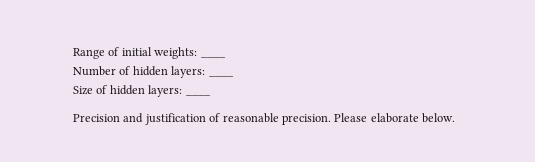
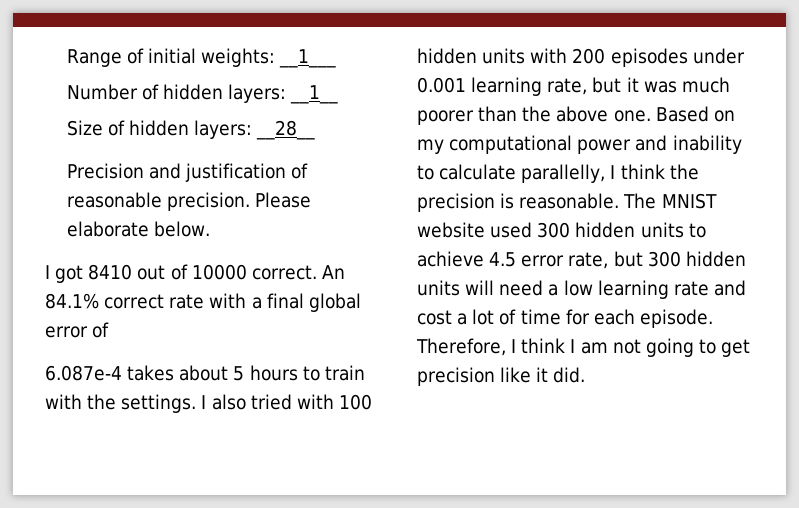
- Range of initial weights: ____
+ Range of initial weights: __1___
- Number of hidden layers: ____
+ Number of hidden layers: __1__
- Size of hidden layers: ____
+ Size of hidden layers: __28__
+ I got 8410 out of 10000 correct. An 84.1% correct rate with a final global error of
+ 6.087e-4 takes about 5 hours to train with the settings. I also tried with 100 hidden units with 200 episodes under 0.001 learning rate, but it was much poorer than the above one. Based on my computational power and inability to calculate parallelly, I think the precision is reasonable. The MNIST website used 300 hidden units to achieve 4.5 error rate, but 300 hidden units will need a low learning rate and cost a lot of time for each episode. Therefore, I think I am not going to get precision like it did.

